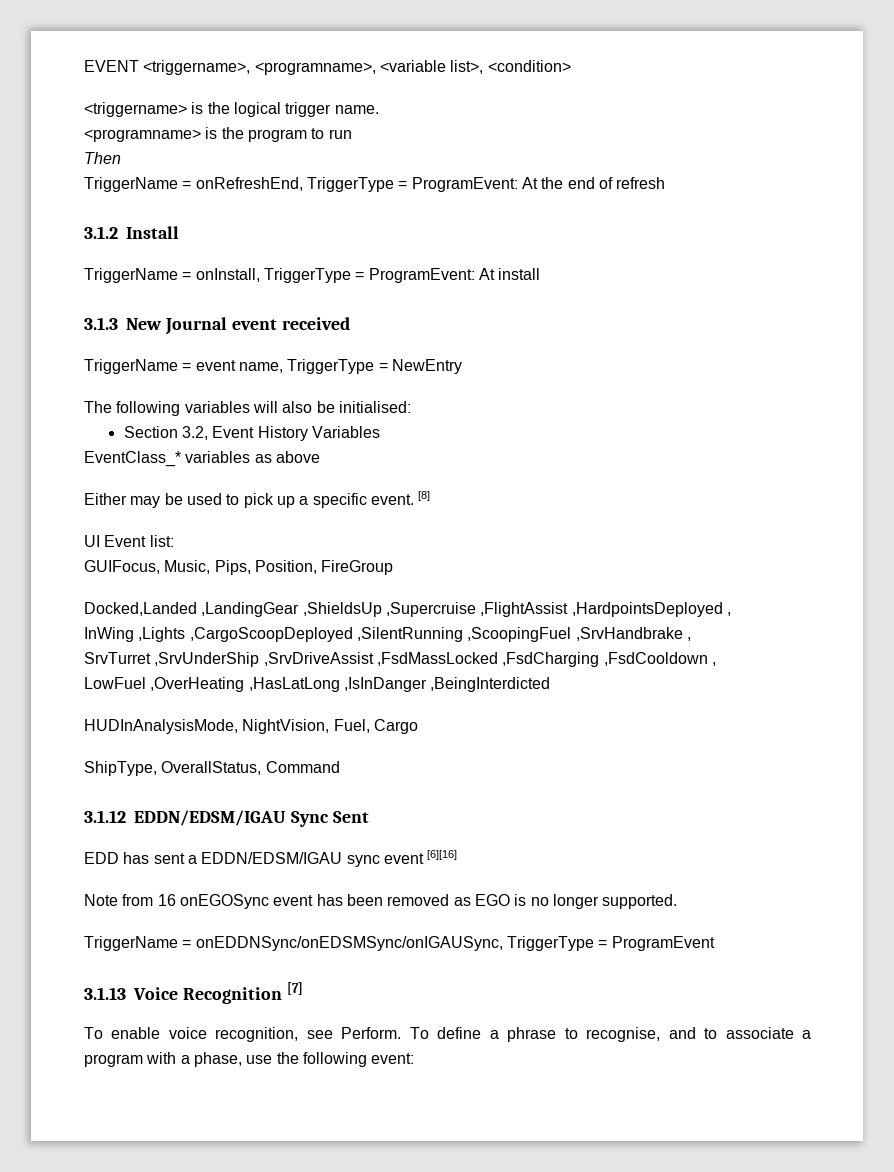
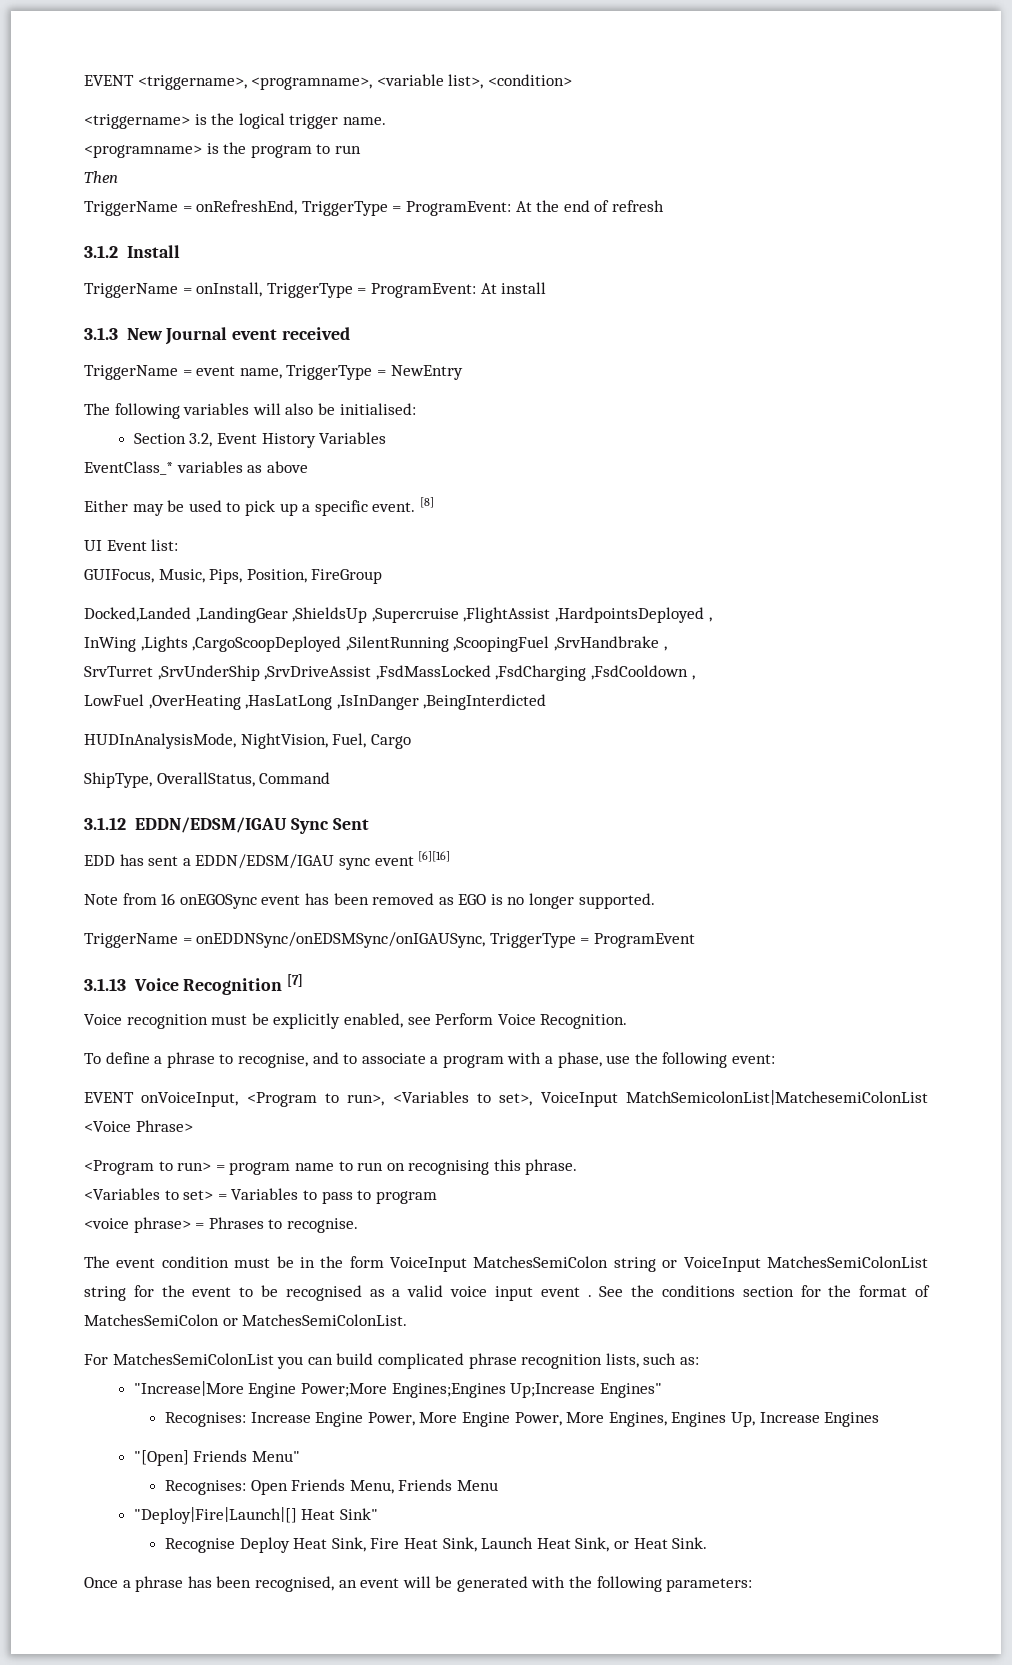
- To enable voice recognition, see Perform. To define a phrase to recognise, and to associate a program with a phase, use the following event:
+ Voice recognition must be explicitly enabled, see Perform Voice Recognition.
+ To define a phrase to recognise, and to associate a program with a phase, use the following event:
+ EVENT onVoiceInput, <Program to run>, <Variables to set>, VoiceInput MatchSemicolonList|MatchesemiColonList <Voice Phrase>
+ <Program to run> = program name to run on recognising this phrase.
+ <Variables to set> = Variables to pass to program
+ <voice phrase> = Phrases to recognise.
+ The event condition must be in the form VoiceInput MatchesSemiColon string or VoiceInput MatchesSemiColonList string for the event to be recognised as a valid voice input event . See the conditions section for the format of MatchesSemiColon or MatchesSemiColonList.
+ For MatchesSemiColonList you can build complicated phrase recognition lists, such as:
+ "Increase|More Engine Power;More Engines;Engines Up;Increase Engines"
+ Recognises: Increase Engine Power, More Engine Power, More Engines, Engines Up, Increase Engines
+ "[Open] Friends Menu"
+ Recognises: Open Friends Menu, Friends Menu
+ "Deploy|Fire|Launch|[] Heat Sink"
+ Recognise Deploy Heat Sink, Fire Heat Sink, Launch Heat Sink, or Heat Sink.
+ Once a phrase has been recognised, an event will be generated with the following parameters:

